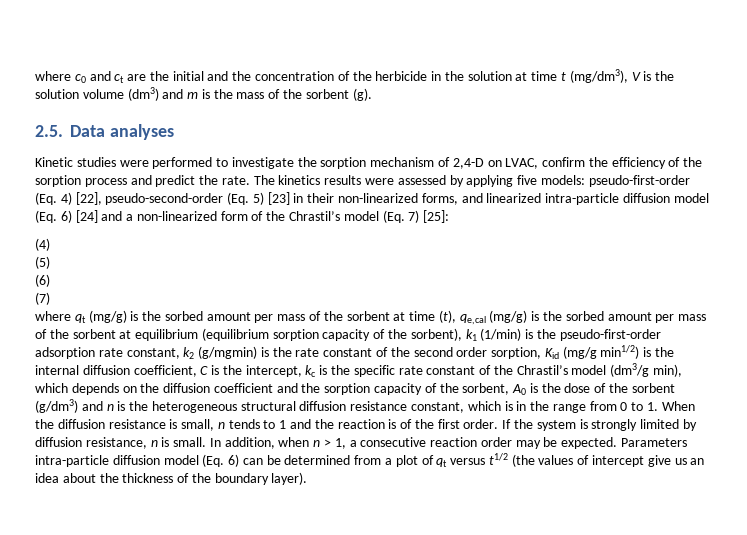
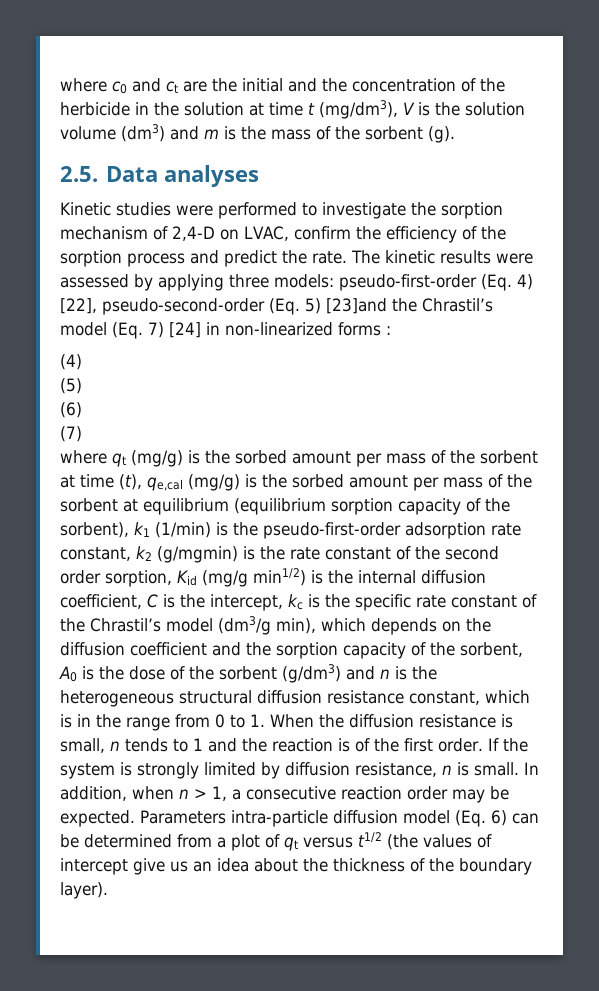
- The kinetics results were assessed by applying five models: pseudo-first-order (Eq. 4) [22], pseudo-second-order (Eq. 5) [23] in their non-linearized forms, and linearized intra-particle diffusion model (Eq. 6) [24] and a non-linearized form of the Chrastil’s model (Eq. 7) [25]:
+ The kinetic results were assessed by applying three models: pseudo-first-order (Eq. 4) [22], pseudo-second-order (Eq. 5) [23]and the Chrastil’s model (Eq. 7) [24] in non-linearized forms :

